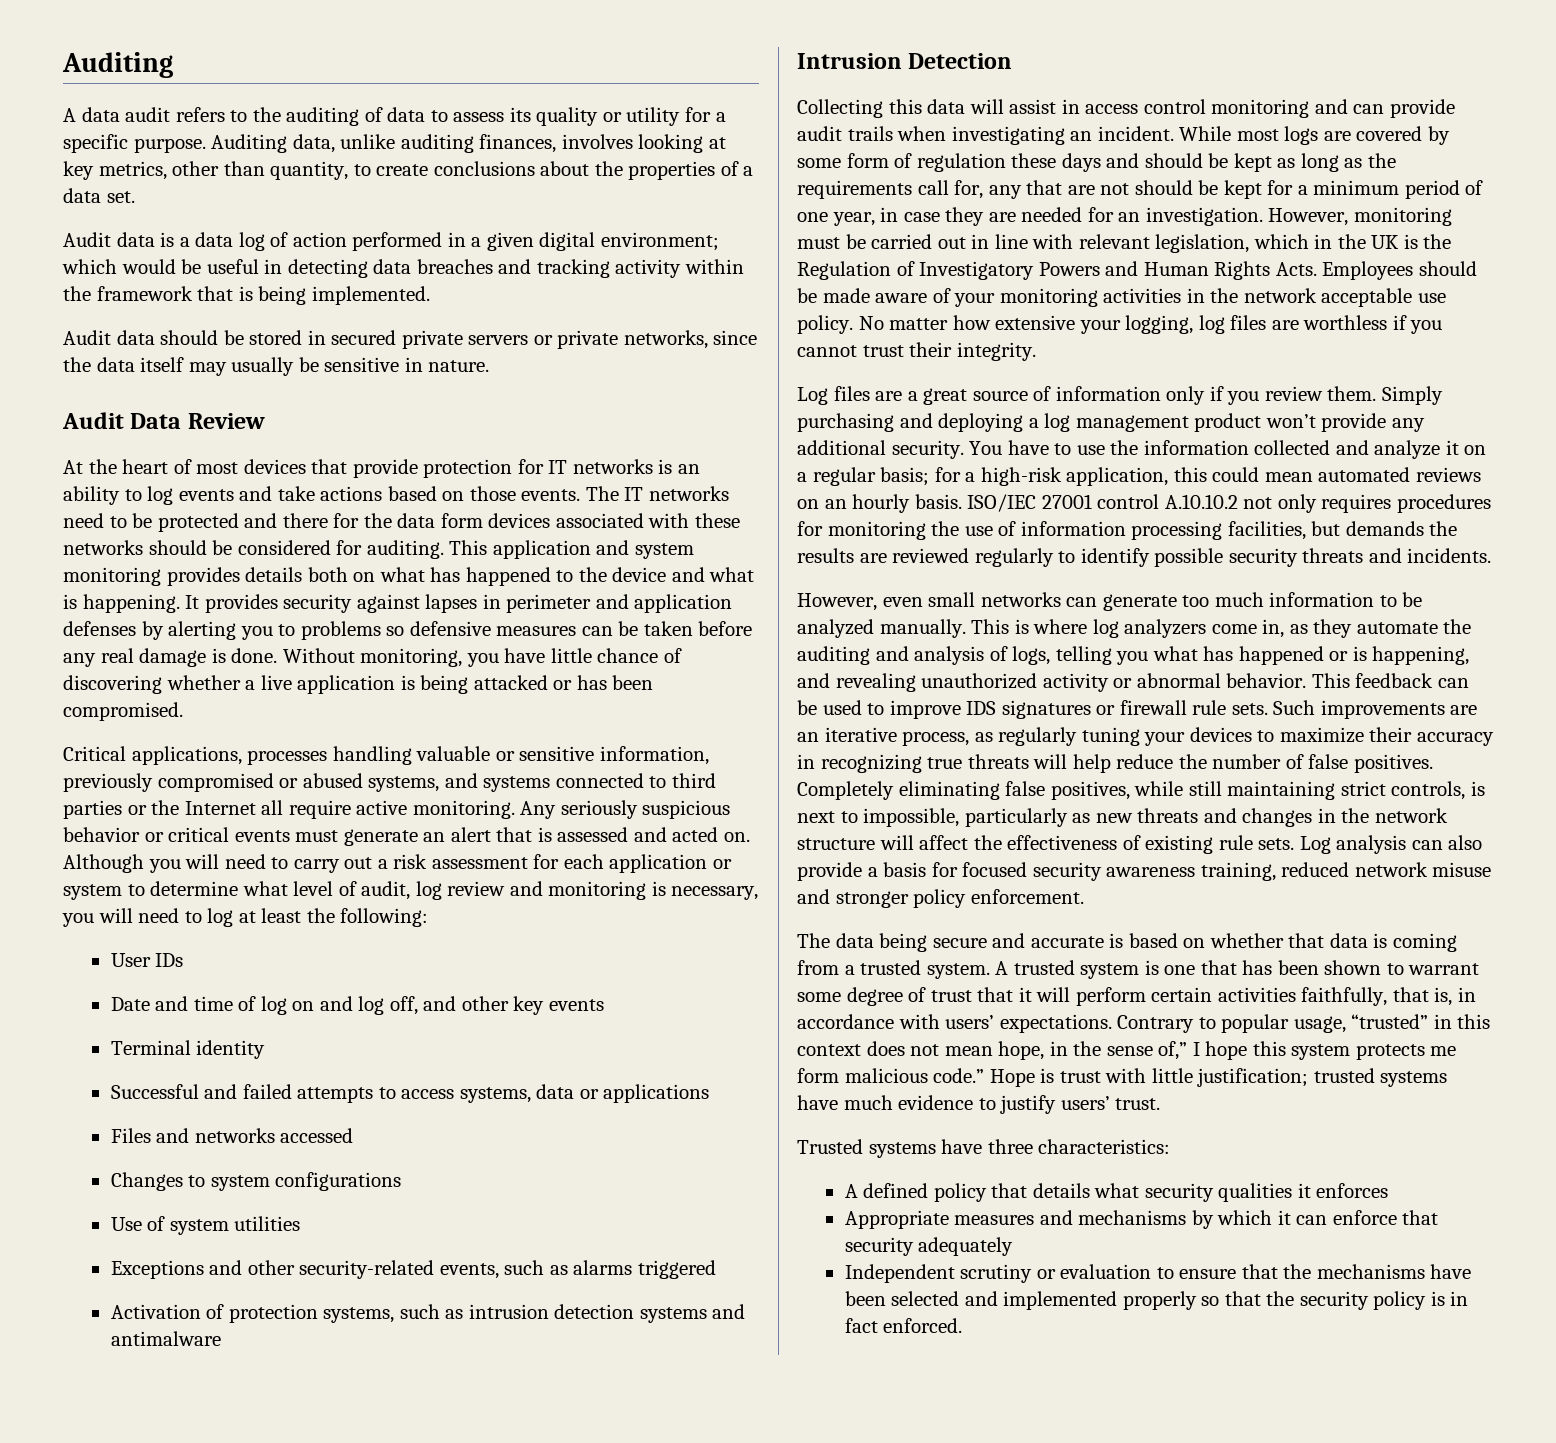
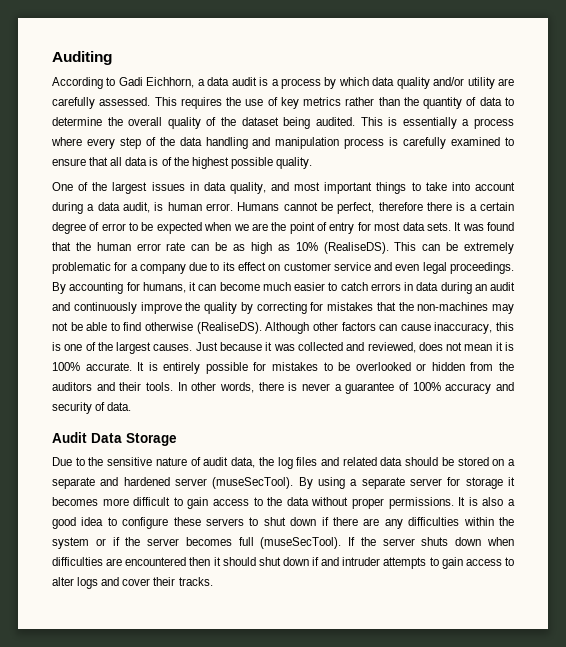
- A data audit refers to the auditing of data to assess its quality or utility for a specific purpose. Auditing data, unlike auditing finances, involves looking at key metrics, other than quantity, to create conclusions about the properties of a data set.
- Audit data is a data log of action performed in a given digital environment; which would be useful in detecting data breaches and tracking activity within the framework that is being implemented.
- Audit data should be stored in secured private servers or private networks, since the data itself may usually be sensitive in nature.
- Audit Data Review
- At the heart of most devices that provide protection for IT networks is an ability to log events and take actions based on those events. The IT networks need to be protected and there for the data form devices associated with these networks should be considered for auditing. This application and system monitoring provides details both on what has happened to the device and what is happening. It provides security against lapses in perimeter and application defenses by alerting you to problems so defensive measures can be taken before any real damage is done. Without monitoring, you have little chance of discovering whether a live application is being attacked or has been compromised.
- Critical applications, processes handling valuable or sensitive information, previously compromised or abused systems, and systems connected to third parties or the Internet all require active monitoring. Any seriously suspicious behavior or critical events must generate an alert that is assessed and acted on. Although you will need to carry out a risk assessment for each application or system to determine what level of audit, log review and monitoring is necessary, you will need to log at least the following:
- User IDs
- Date and time of log on and log off, and other key events
- Terminal identity
- Successful and failed attempts to access systems, data or applications
- Files and networks accessed
- Changes to system configurations
- Use of system utilities
- Exceptions and other security-related events, such as alarms triggered
- Activation of protection systems, such as intrusion detection systems and antimalware
- Intrusion Detection
- Collecting this data will assist in access control monitoring and can provide audit trails when investigating an incident. While most logs are covered by some form of regulation these days and should be kept as long as the requirements call for, any that are not should be kept for a minimum period of one year, in case they are needed for an investigation. However, monitoring must be carried out in line with relevant legislation, which in the UK is the Regulation of Investigatory Powers and Human Rights Acts. Employees should be made aware of your monitoring activities in the network acceptable use policy. No matter how extensive your logging, log files are worthless if you cannot trust their integrity.
- Log files are a great source of information only if you review them. Simply purchasing and deploying a log management product won’t provide any additional security. You have to use the information collected and analyze it on a regular basis; for a high-risk application, this could mean automated reviews on an hourly basis. ISO/IEC 27001 control A.10.10.2 not only requires procedures for monitoring the use of information processing facilities, but demands the results are reviewed regularly to identify possible security threats and incidents.
- However, even small networks can generate too much information to be analyzed manually. This is where log analyzers come in, as they automate the auditing and analysis of logs, telling you what has happened or is happening, and revealing unauthorized activity or abnormal behavior. This feedback can be used to improve IDS signatures or firewall rule sets. Such improvements are an iterative process, as regularly tuning your devices to maximize their accuracy in recognizing true threats will help reduce the number of false positives. Completely eliminating false positives, while still maintaining strict controls, is next to impossible, particularly as new threats and changes in the network structure will affect the effectiveness of existing rule sets. Log analysis can also provide a basis for focused security awareness training, reduced network misuse and stronger policy enforcement.
- The data being secure and accurate is based on whether that data is coming from a trusted system. A trusted system is one that has been shown to warrant some degree of trust that it will perform certain activities faithfully, that is, in accordance with users’ expectations. Contrary to popular usage, “trusted” in this context does not mean hope, in the sense of,” I hope this system protects me form malicious code.” Hope is trust with little justification; trusted systems have much evidence to justify users’ trust.
- Trusted systems have three characteristics:
- A defined policy that details what security qualities it enforces
- Appropriate measures and mechanisms by which it can enforce that security adequately
- Independent scrutiny or evaluation to ensure that the mechanisms have been selected and implemented properly so that the security policy is in fact enforced.
+ According to Gadi Eichhorn, a data audit is a process by which data quality and/or utility are carefully assessed. This requires the use of key metrics rather than the quantity of data to determine the overall quality of the dataset being audited. This is essentially a process where every step of the data handling and manipulation process is carefully examined to ensure that all data is of the highest possible quality.
+ One of the largest issues in data quality, and most important things to take into account during a data audit, is human error. Humans cannot be perfect, therefore there is a certain degree of error to be expected when we are the point of entry for most data sets. It was found that the human error rate can be as high as 10% (RealiseDS). This can be extremely problematic for a company due to its effect on customer service and even legal proceedings. By accounting for humans, it can become much easier to catch errors in data during an audit and continuously improve the quality by correcting for mistakes that the non-machines may not be able to find otherwise (RealiseDS). Although other factors can cause inaccuracy, this is one of the largest causes. Just because it was collected and reviewed, does not mean it is 100% accurate. It is entirely possible for mistakes to be overlooked or hidden from the auditors and their tools. In other words, there is never a guarantee of 100% accuracy and security of data.
+ Audit Data Storage
+ Due to the sensitive nature of audit data, the log files and related data should be stored on a separate and hardened server (museSecTool). By using a separate server for storage it becomes more difficult to gain access to the data without proper permissions. It is also a good idea to configure these servers to shut down if there are any difficulties within the system or if the server becomes full (museSecTool). If the server shuts down when difficulties are encountered then it should shut down if and intruder attempts to gain access to alter logs and cover their tracks.

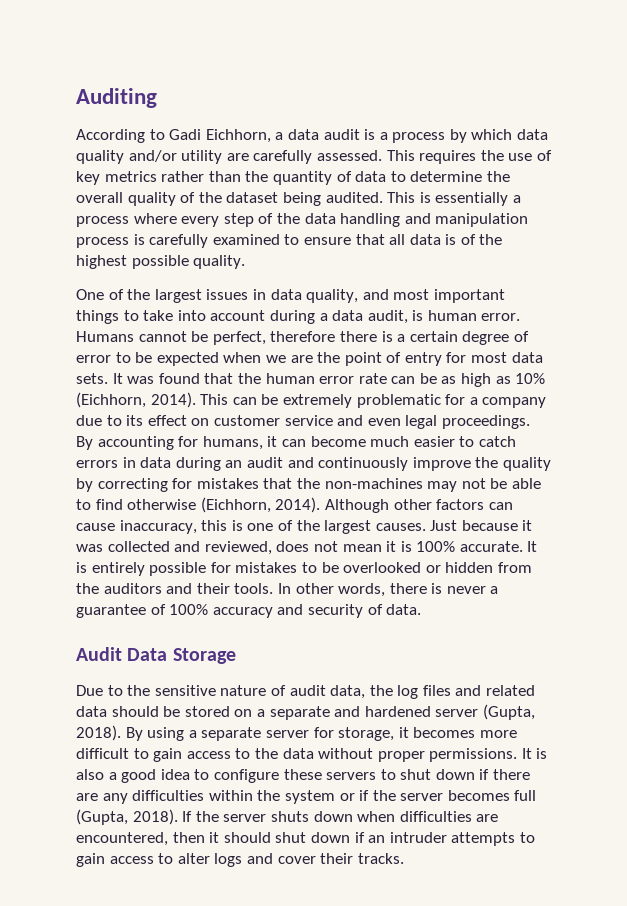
- It was found that the human error rate can be as high as 10% (RealiseDS).
+ It was found that the human error rate can be as high as 10% (Eichhorn, 2014).
- By accounting for humans, it can become much easier to catch errors in data during an audit and continuously improve the quality by correcting for mistakes that the non-machines may not be able to find otherwise (RealiseDS).
+ By accounting for humans, it can become much easier to catch errors in data during an audit and continuously improve the quality by correcting for mistakes that the non-machines may not be able to find otherwise (Eichhorn, 2014).
- Due to the sensitive nature of audit data, the log files and related data should be stored on a separate and hardened server (museSecTool).
+ Due to the sensitive nature of audit data, the log files and related data should be stored on a separate and hardened server (Gupta, 2018).
- By using a separate server for storage it becomes more difficult to gain access to the data without proper permissions.
+ By using a separate server for storage, it becomes more difficult to gain access to the data without proper permissions.
- It is also a good idea to configure these servers to shut down if there are any difficulties within the system or if the server becomes full (museSecTool).
+ It is also a good idea to configure these servers to shut down if there are any difficulties within the system or if the server becomes full (Gupta, 2018).
- If the server shuts down when difficulties are encountered then it should shut down if and intruder attempts to gain access to alter logs and cover their tracks.
+ If the server shuts down when difficulties are encountered, then it should shut down if an intruder attempts to gain access to alter logs and cover their tracks.

